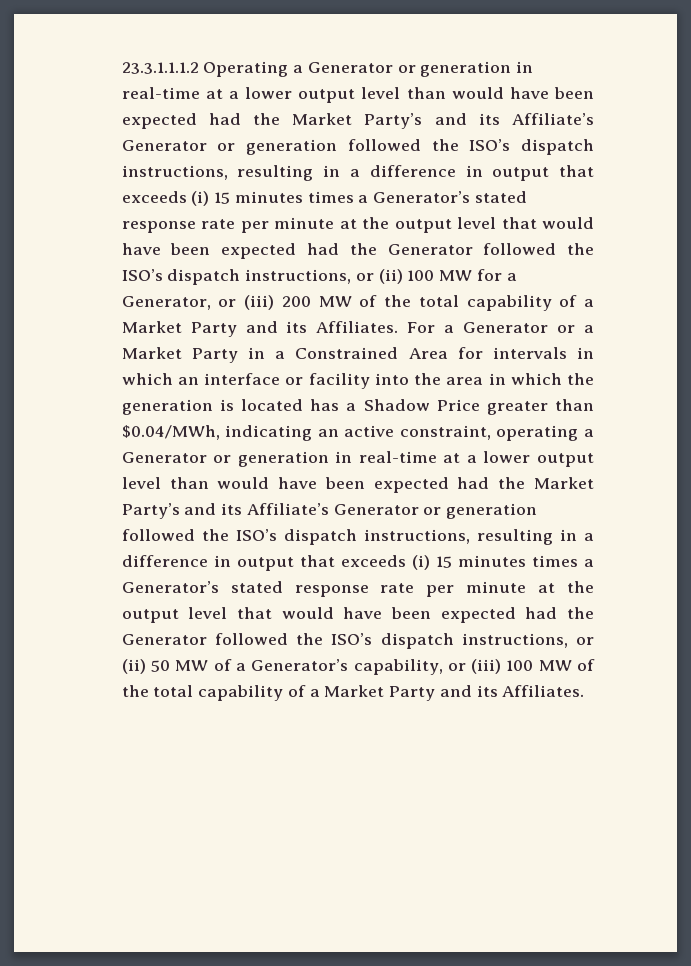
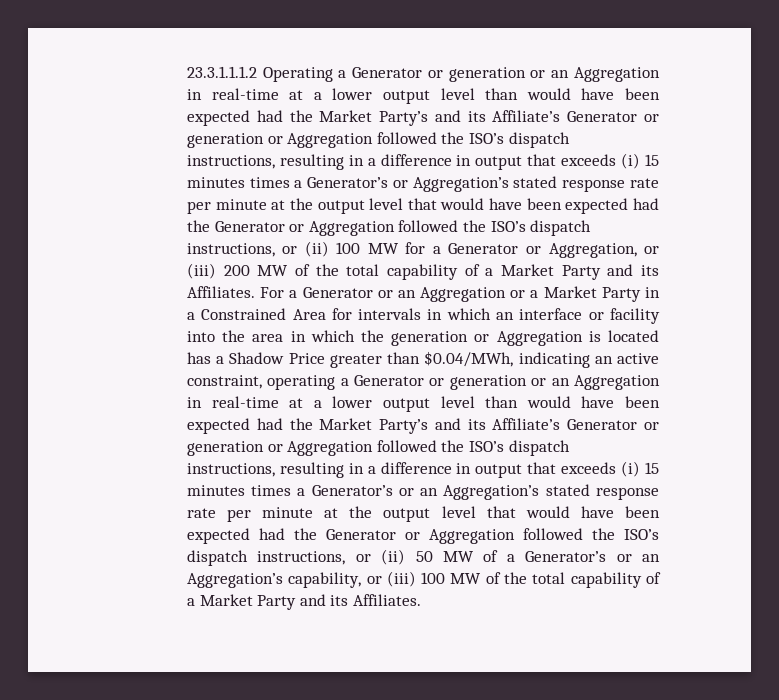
- 23.3.1.1.1.2 Operating a Generator or generation in real-time at a lower output level than would have been expected had the Market Party’s and its Affiliate’s Generator or generation followed the ISO’s dispatch instructions, resulting in a difference in output that exceeds (i) 15 minutes times a Generator’s stated response rate per minute at the output level that would have been expected had the Generator followed the ISO’s dispatch instructions, or (ii) 100 MW for a Generator, or (iii) 200 MW of the total capability of a Market Party and its Affiliates.
+ 23.3.1.1.1.2 Operating a Generator or generation or an Aggregation in real-time at a lower output level than would have been expected had the Market Party’s and its Affiliate’s Generator or generation or Aggregation followed the ISO’s dispatch instructions, resulting in a difference in output that exceeds (i) 15 minutes times a Generator’s or Aggregation’s stated response rate per minute at the output level that would have been expected had the Generator or Aggregation followed the ISO’s dispatch instructions, or (ii) 100 MW for a Generator or Aggregation, or (iii) 200 MW of the total capability of a Market Party and its Affiliates.
- For a Generator or a Market Party in a Constrained Area for intervals in which an interface or facility into the area in which the generation is located has a Shadow Price greater than $0.04/MWh, indicating an active constraint, operating a Generator or generation in real-time at a lower output level than would have been expected had the Market Party’s and its Affiliate’s Generator or generation followed the ISO’s dispatch instructions, resulting in a difference in output that exceeds (i) 15 minutes times a Generator’s stated response rate per minute at the output level that would have been expected had the Generator followed the ISO’s dispatch instructions, or (ii) 50 MW of a Generator’s capability, or (iii) 100 MW of the total capability of a Market Party and its Affiliates.
+ For a Generator or an Aggregation or a Market Party in a Constrained Area for intervals in which an interface or facility into the area in which the generation or Aggregation is located has a Shadow Price greater than $0.04/MWh, indicating an active constraint, operating a Generator or generation or an Aggregation in real-time at a lower output level than would have been expected had the Market Party’s and its Affiliate’s Generator or generation or Aggregation followed the ISO’s dispatch instructions, resulting in a difference in output that exceeds (i) 15 minutes times a Generator’s or an Aggregation’s stated response rate per minute at the output level that would have been expected had the Generator or Aggregation followed the ISO’s dispatch instructions, or (ii) 50 MW of a Generator’s or an Aggregation’s capability, or (iii) 100 MW of the total capability of a Market Party and its Affiliates.

